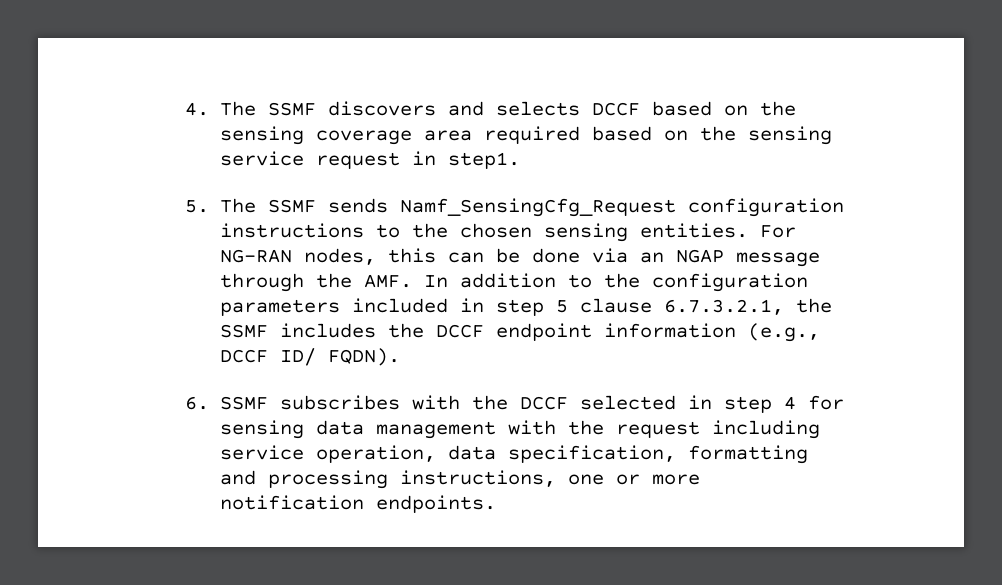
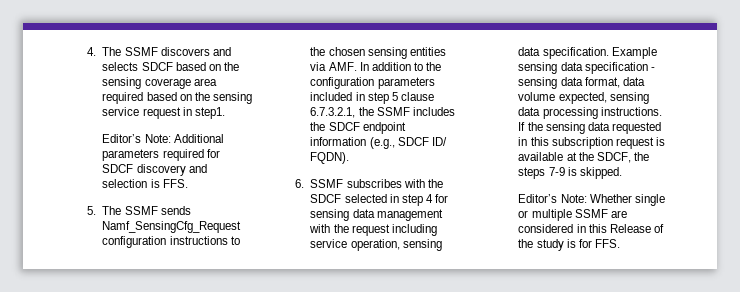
- 4. The SSMF discovers and selects DCCF based on the sensing coverage area required based on the sensing service request in step1.
+ 4. The SSMF discovers and selects SDCF based on the sensing coverage area required based on the sensing service request in step1.
+ Editor’s Note: Additional parameters required for SDCF discovery and selection is FFS.
- 5. The SSMF sends Namf_SensingCfg_Request configuration instructions to the chosen sensing entities. For NG-RAN nodes, this can be done via an NGAP message through the AMF. In addition to the configuration parameters included in step 5 clause 6.7.3.2.1, the SSMF includes the DCCF endpoint information (e.g., DCCF ID/ FQDN).
+ 5. The SSMF sends Namf_SensingCfg_Request configuration instructions to the chosen sensing entities via AMF. In addition to the configuration parameters included in step 5 clause 6.7.3.2.1, the SSMF includes the SDCF endpoint information (e.g., SDCF ID/ FQDN).
- 6. SSMF subscribes with the DCCF selected in step 4 for sensing data management with the request including service operation, data specification, formatting and processing instructions, one or more notification endpoints.
+ 6. SSMF subscribes with the SDCF selected in step 4 for sensing data management with the request including service operation, sensing data specification. Example sensing data specification - sensing data format, data volume expected, sensing data processing instructions. If the sensing data requested in this subscription request is available at the SDCF, the steps 7-9 is skipped.
+ Editor’s Note: Whether single or multiple SSMF are considered in this Release of the study is for FFS.

